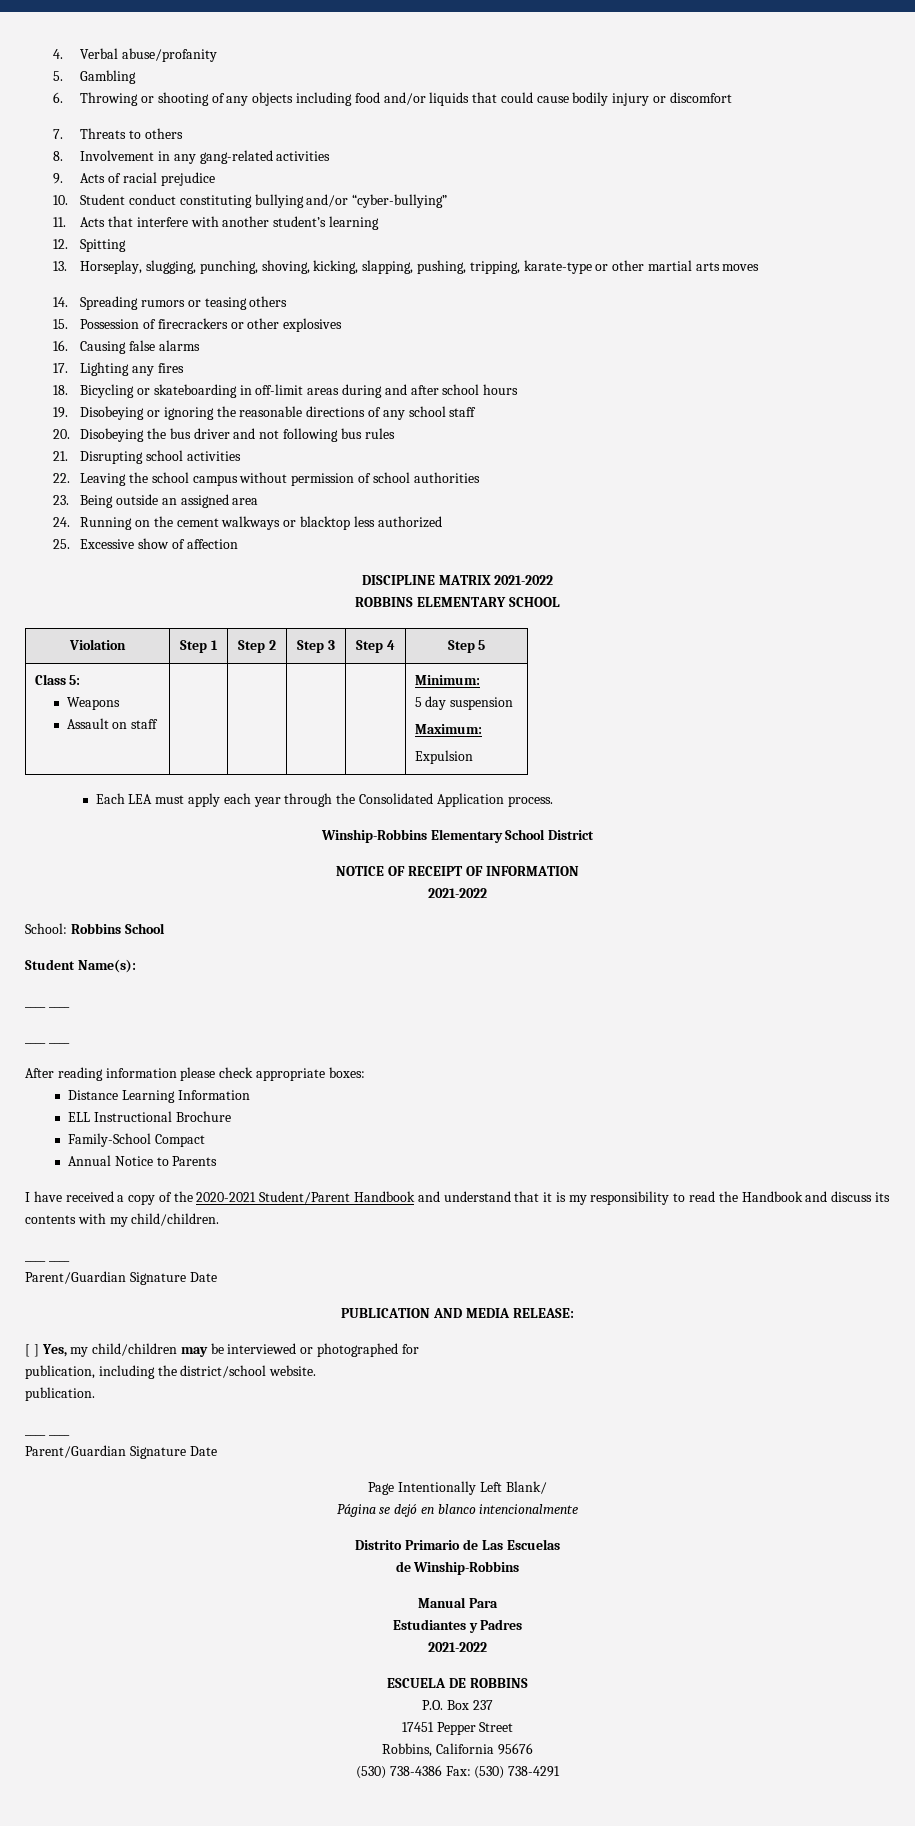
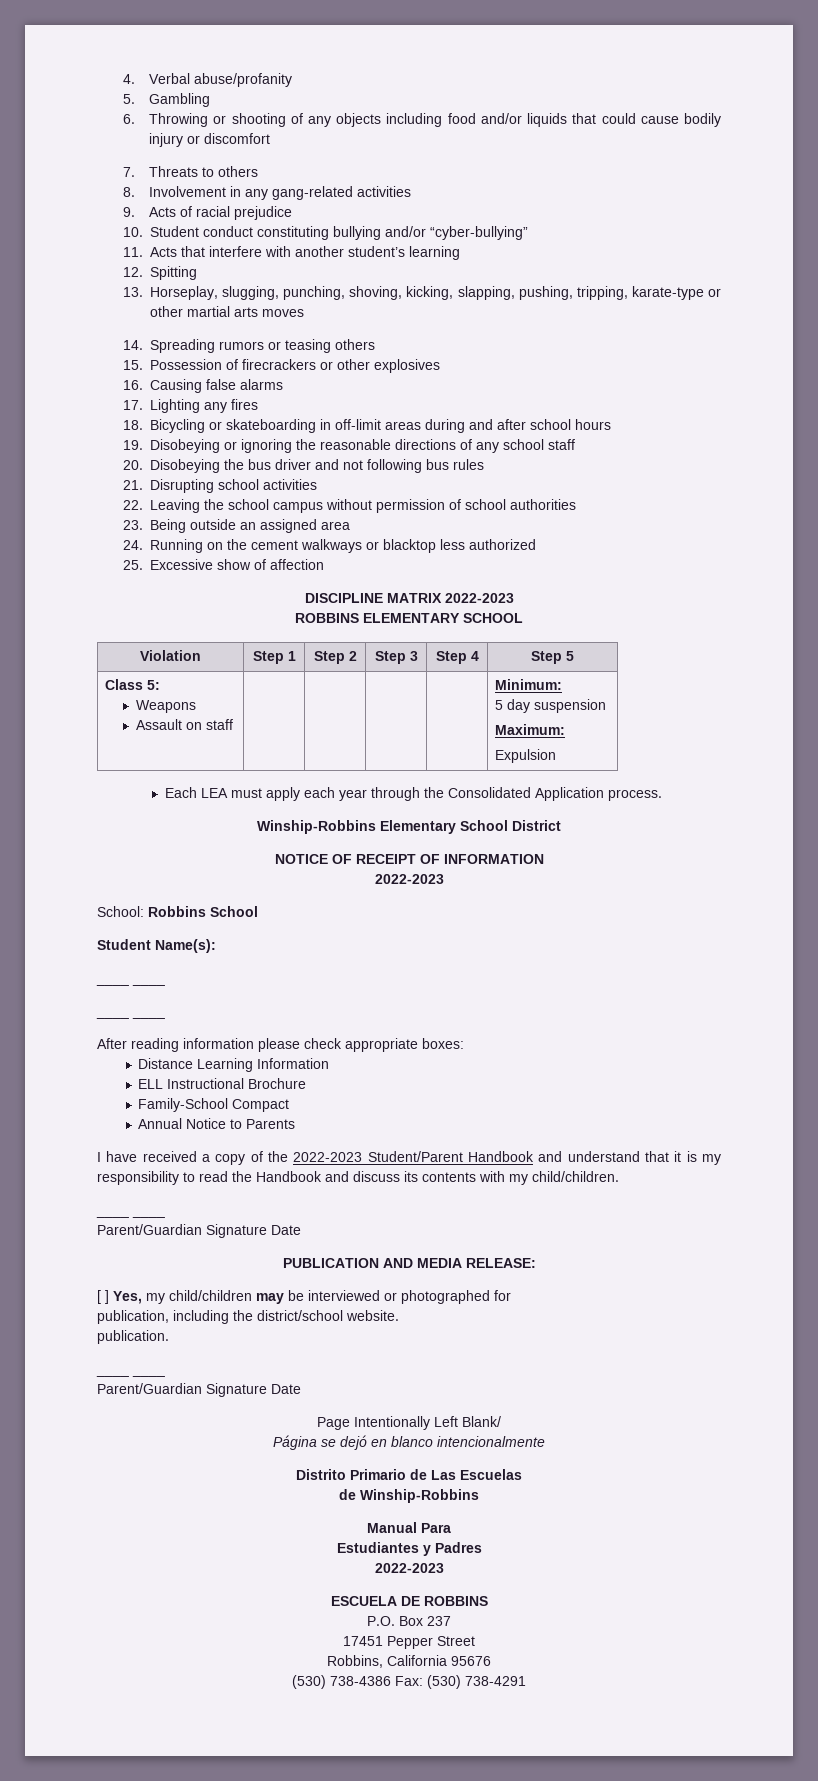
- DISCIPLINE MATRIX 2021-2022
+ DISCIPLINE MATRIX 2022-2023
  NOTICE OF RECEIPT OF INFORMATION
- 2021-2022
+ 2022-2023
- I have received a copy of the 2020-2021 Student/Parent Handbook and understand that it is my responsibility to read the Handbook and discuss its contents with my child/children.
+ I have received a copy of the 2022-2023 Student/Parent Handbook and understand that it is my responsibility to read the Handbook and discuss its contents with my child/children.
  Estudiantes y Padres
- 2021-2022
+ 2022-2023

